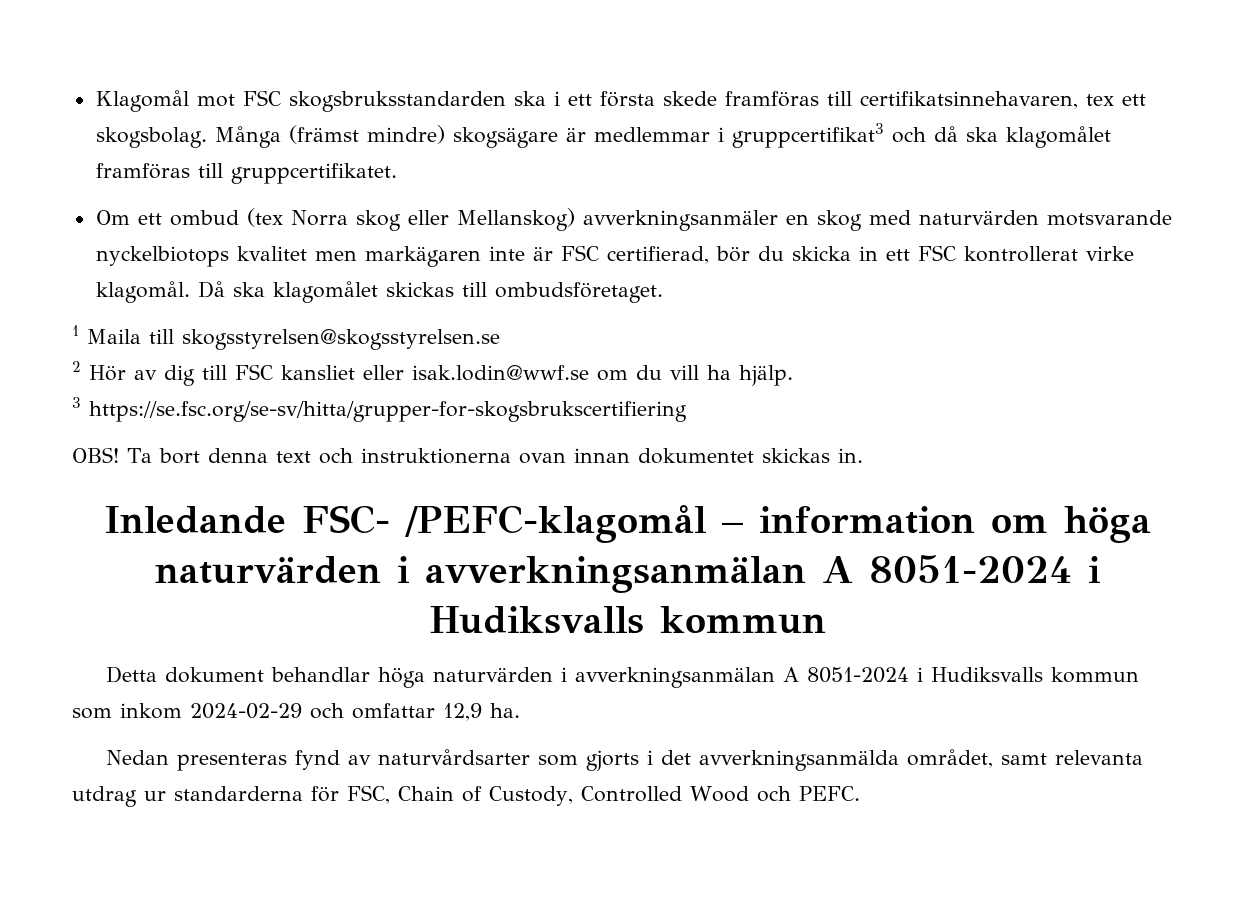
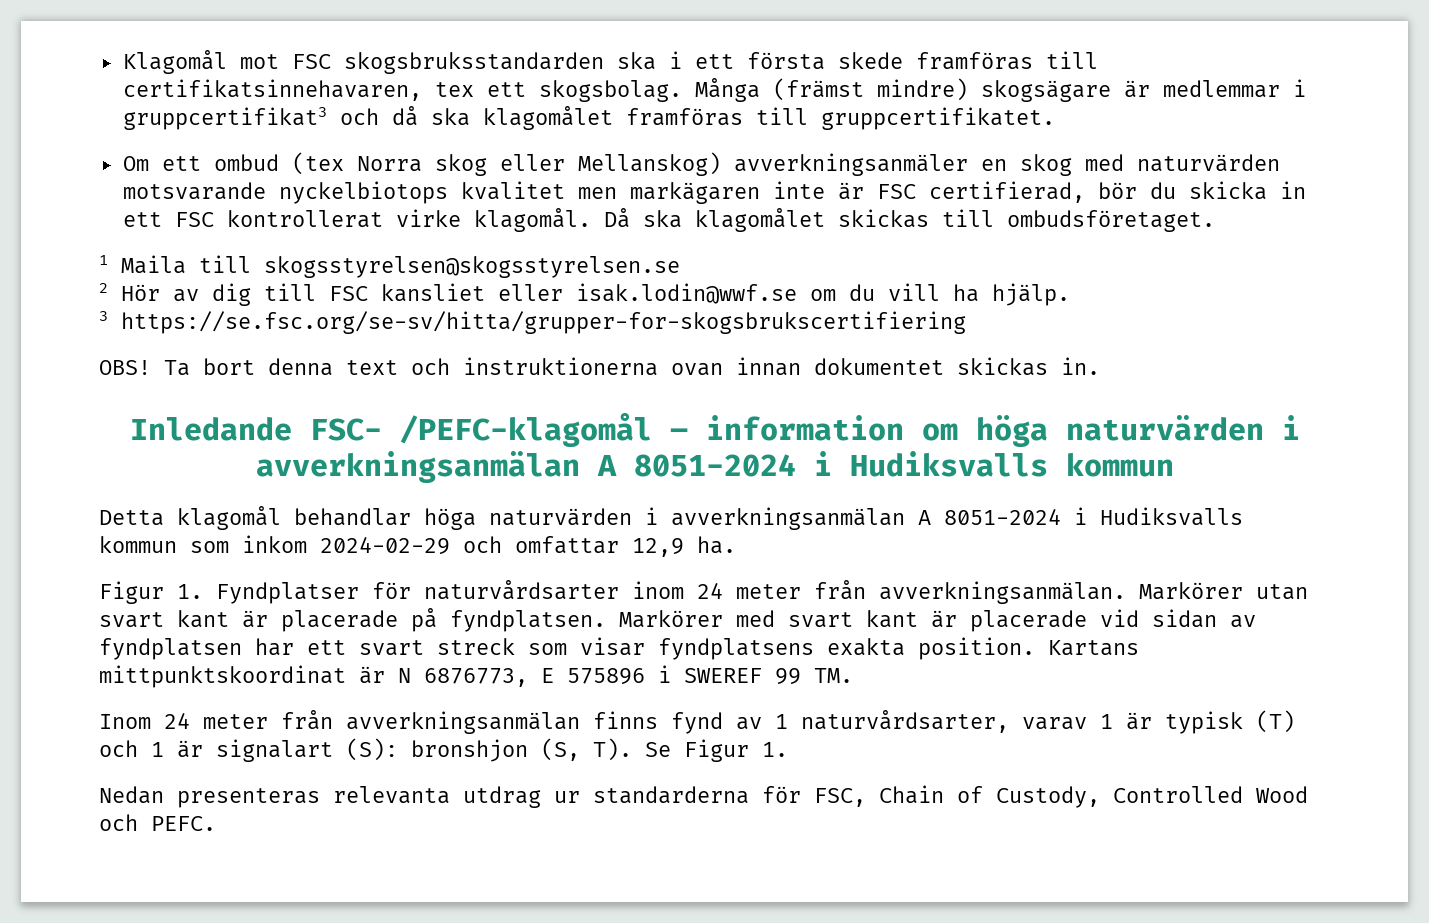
- Detta dokument behandlar höga naturvärden i avverkningsanmälan A 8051-2024 i Hudiksvalls kommun som inkom 2024-02-29 och omfattar 12,9 ha.
+ Detta klagomål behandlar höga naturvärden i avverkningsanmälan A 8051-2024 i Hudiksvalls kommun som inkom 2024-02-29 och omfattar 12,9 ha.
- Nedan presenteras fynd av naturvårdsarter som gjorts i det avverkningsanmälda området, samt relevanta utdrag ur standarderna för FSC, Chain of Custody, Controlled Wood och PEFC.
+ Figur 1. Fyndplatser för naturvårdsarter inom 24 meter från avverkningsanmälan. Markörer utan svart kant är placerade på fyndplatsen. Markörer med svart kant är placerade vid sidan av fyndplatsen har ett svart streck som visar fyndplatsens exakta position. Kartans mittpunktskoordinat är N 6876773, E 575896 i SWEREF 99 TM.
+ Inom 24 meter från avverkningsanmälan finns fynd av 1 naturvårdsarter, varav 1 är typisk (T) och 1 är signalart (S): bronshjon (S, T). Se Figur 1.
+ Nedan presenteras relevanta utdrag ur standarderna för FSC, Chain of Custody, Controlled Wood och PEFC.

